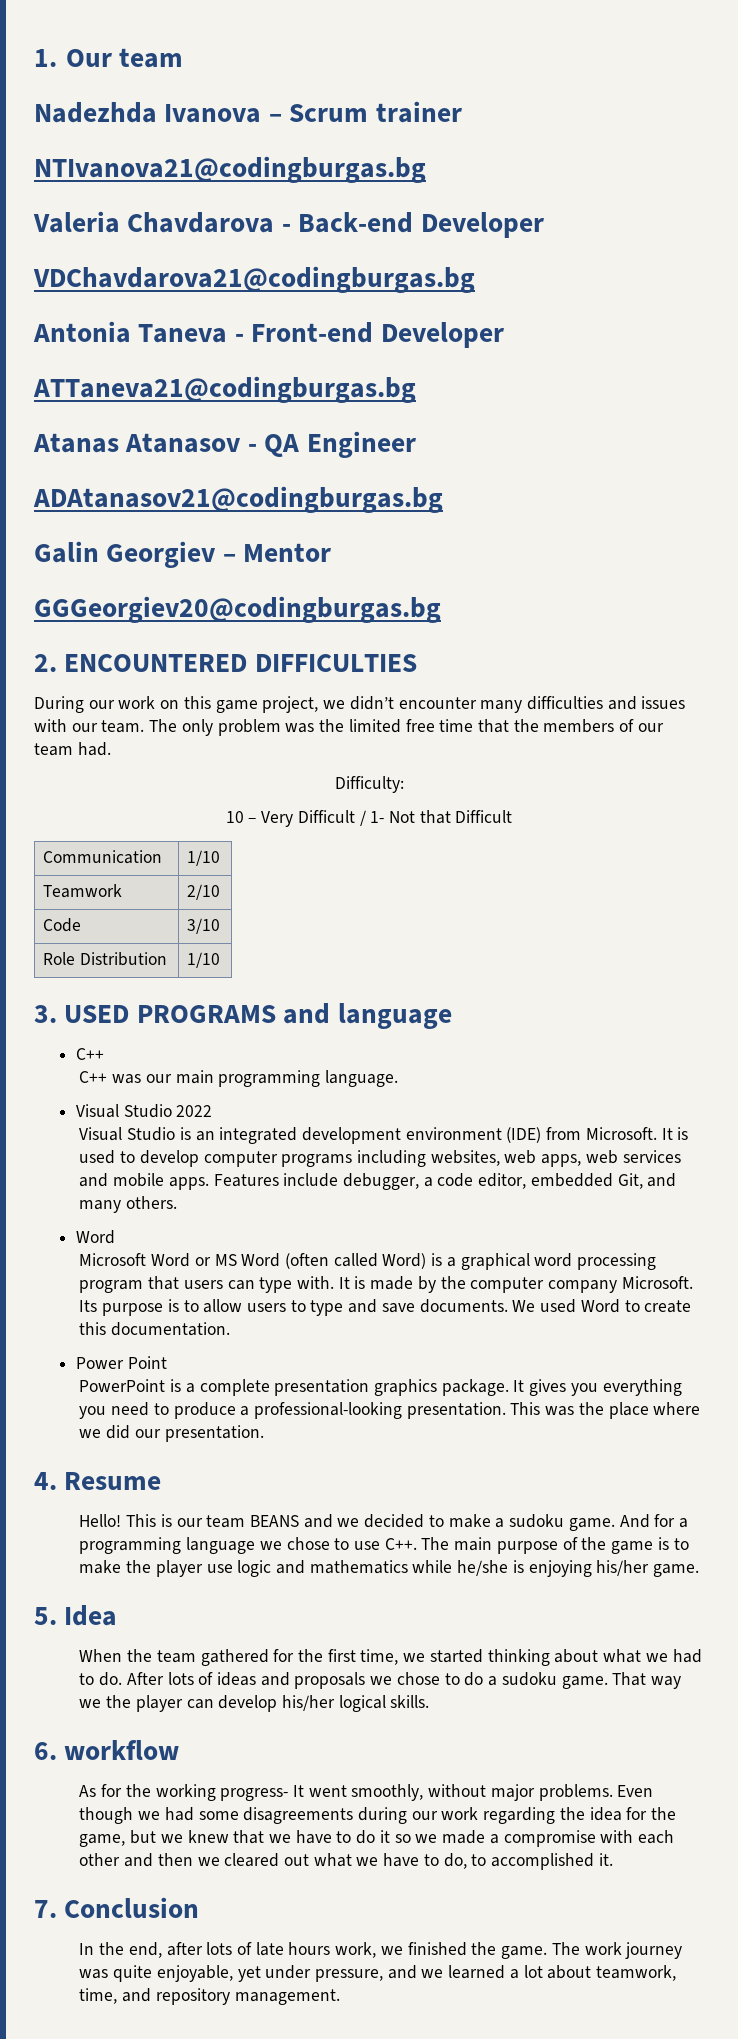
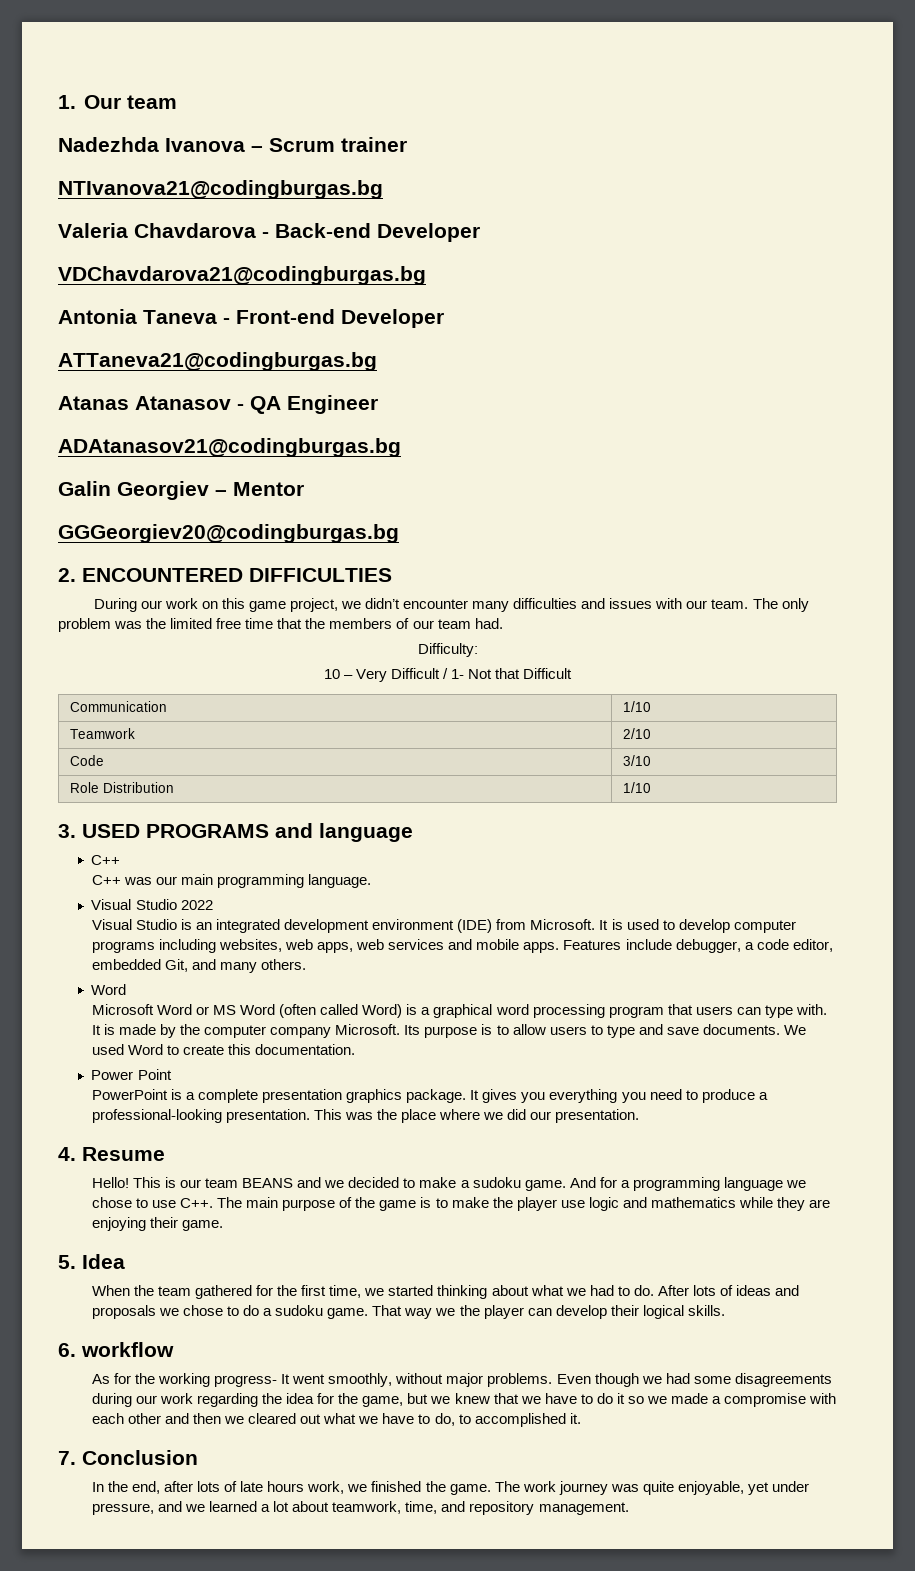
- And for a programming language we chose to use C++. The main purpose of the game is to make the player use logic and mathematics while he/she is enjoying his/her game.
+ And for a programming language we chose to use C++. The main purpose of the game is to make the player use logic and mathematics while they are enjoying their game.
- That way we the player can develop his/her logical skills.
+ That way we the player can develop their logical skills.

